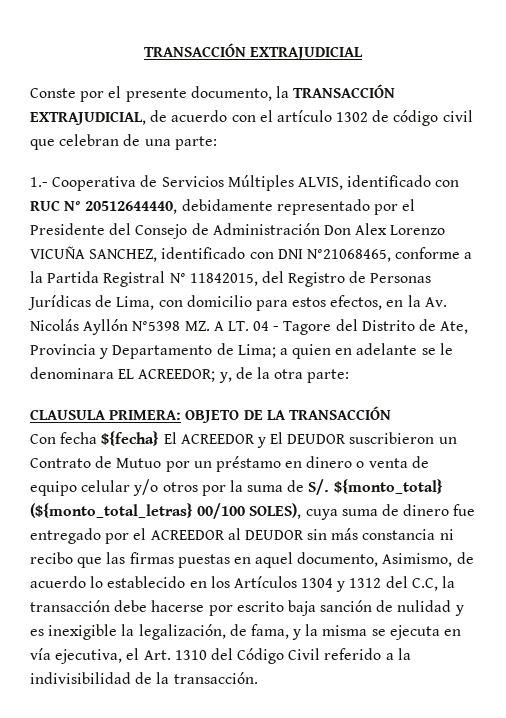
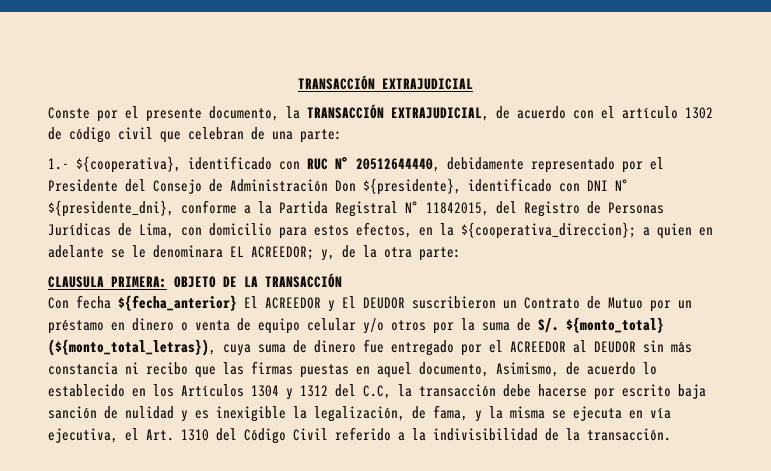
- 1.- Cooperativa de Servicios Múltiples ALVIS, identificado con RUC N° 20512644440, debidamente representado por el Presidente del Consejo de Administración Don Alex Lorenzo VICUÑA SANCHEZ, identificado con DNI N°21068465, conforme a la Partida Registral N° 11842015, del Registro de Personas Jurídicas de Lima, con domicilio para estos efectos, en la Av. Nicolás Ayllón N°5398 MZ. A LT. 04 - Tagore del Distrito de Ate, Provincia y Departamento de Lima; a quien en adelante se le denominara EL ACREEDOR; y, de la otra parte:
+ 1.- ${cooperativa}, identificado con RUC N° 20512644440, debidamente representado por el Presidente del Consejo de Administración Don ${presidente}, identificado con DNI N° ${presidente_dni}, conforme a la Partida Registral N° 11842015, del Registro de Personas Jurídicas de Lima, con domicilio para estos efectos, en la ${cooperativa_direccion}; a quien en adelante se le denominara EL ACREEDOR; y, de la otra parte:
- Con fecha ${fecha} El ACREEDOR y El DEUDOR suscribieron un Contrato de Mutuo por un préstamo en dinero o venta de equipo celular y/o otros por la suma de S/. ${monto_total} (${monto_total_letras} 00/100 SOLES), cuya suma de dinero fue entregado por el ACREEDOR al DEUDOR sin más constancia ni recibo que las firmas puestas en aquel documento, Asimismo, de acuerdo lo establecido en los Artículos 1304 y 1312 del C.C, la transacción debe hacerse por escrito baja sanción de nulidad y es inexigible la legalización, de fama, y la misma se ejecuta en vía ejecutiva, el Art. 1310 del Código Civil referido a la indivisibilidad de la transacción.
+ Con fecha ${fecha_anterior} El ACREEDOR y El DEUDOR suscribieron un Contrato de Mutuo por un préstamo en dinero o venta de equipo celular y/o otros por la suma de S/. ${monto_total} (${monto_total_letras}), cuya suma de dinero fue entregado por el ACREEDOR al DEUDOR sin más constancia ni recibo que las firmas puestas en aquel documento, Asimismo, de acuerdo lo establecido en los Artículos 1304 y 1312 del C.C, la transacción debe hacerse por escrito baja sanción de nulidad y es inexigible la legalización, de fama, y la misma se ejecuta en vía ejecutiva, el Art. 1310 del Código Civil referido a la indivisibilidad de la transacción.

